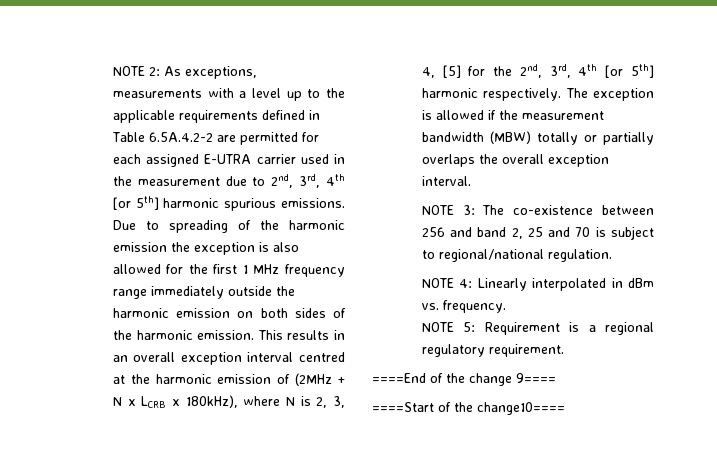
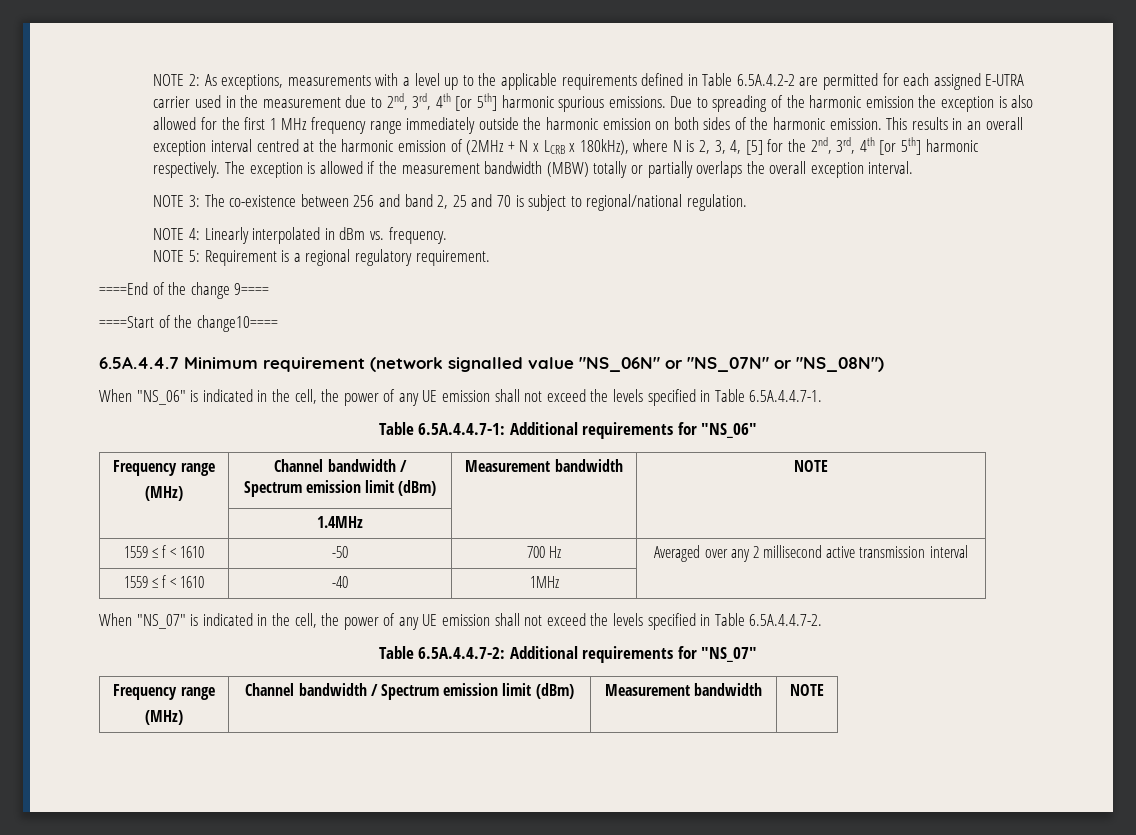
+ 6.5A.4.4.7 Minimum requirement (network signalled value "NS_06N" or "NS_07N" or "NS_08N")
+ When "NS_06" is indicated in the cell, the power of any UE emission shall not exceed the levels specified in Table 6.5A.4.4.7-1.
+ Table 6.5A.4.4.7-1: Additional requirements for "NS_06"
+ Frequency range
+ (MHz) | Channel bandwidth /
+ Spectrum emission limit (dBm) | Measurement bandwidth | NOTE
+ | 1.4MHz | |
+ 1559 ≤ f < 1610 | -50 | 700 Hz | Averaged over any 2 millisecond active transmission interval
+ 1559 ≤ f < 1610 | -40 | 1MHz |
+ When "NS_07" is indicated in the cell, the power of any UE emission shall not exceed the levels specified in Table 6.5A.4.4.7-2.
+ Table 6.5A.4.4.7-2: Additional requirements for "NS_07"
+ Frequency range
+ (MHz) | Channel bandwidth / Spectrum emission limit (dBm) | Measurement bandwidth | NOTE

